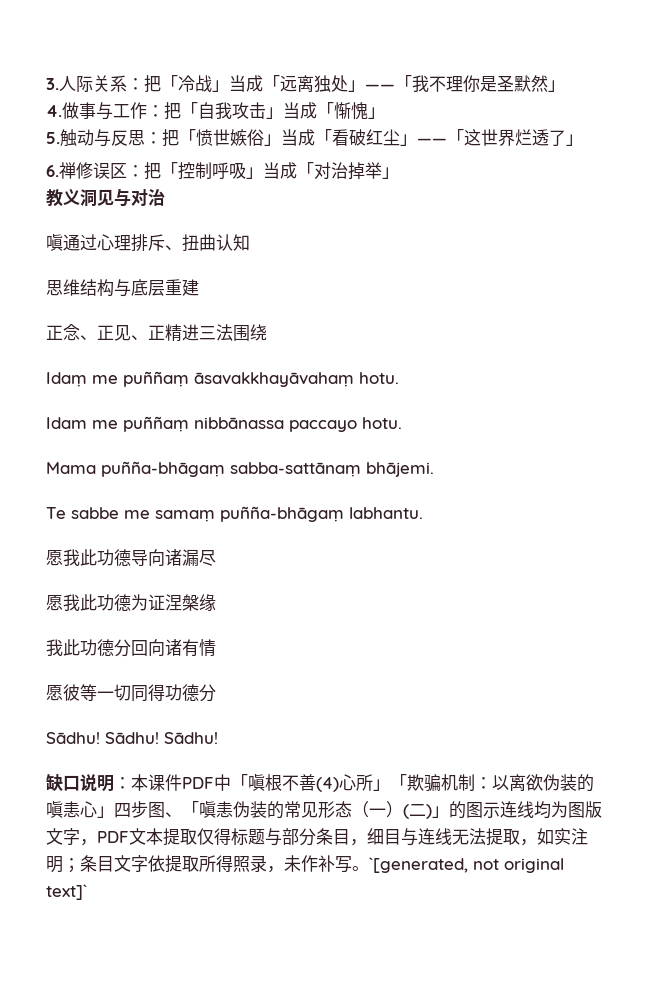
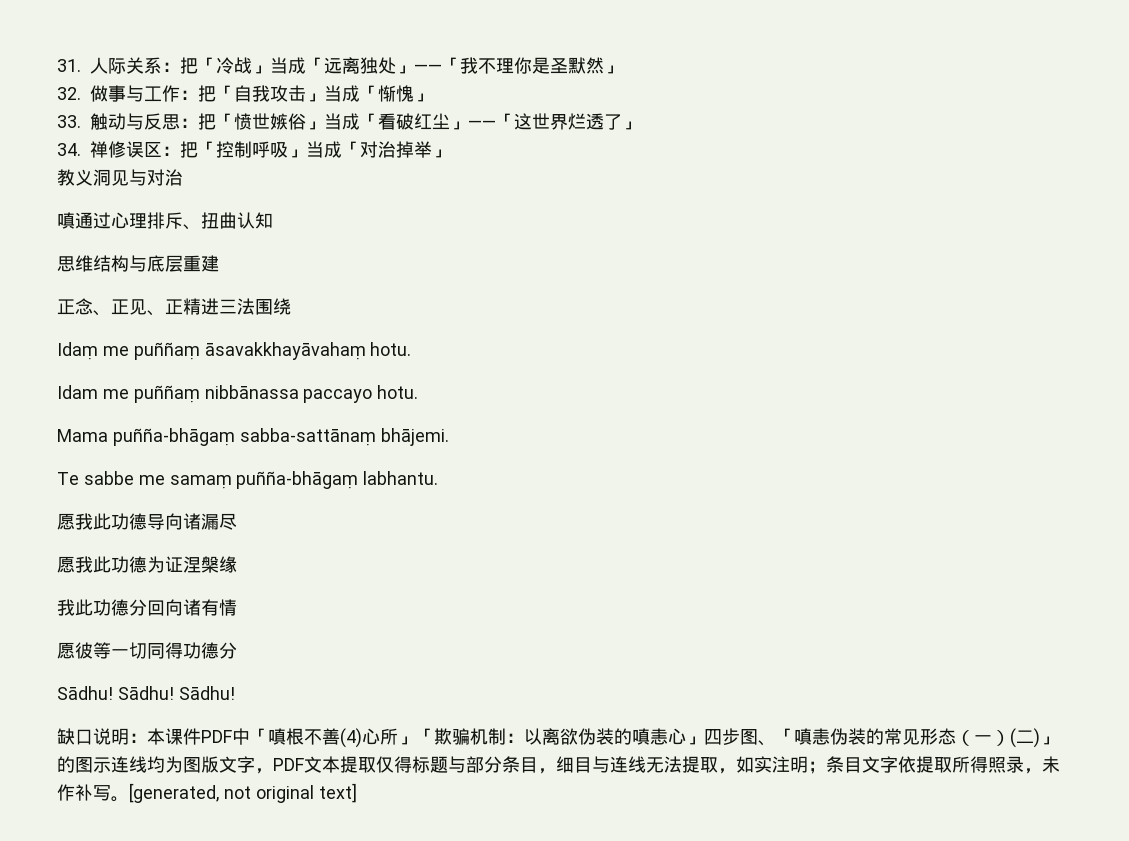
- 3.人际关系：把「冷战」当成「远离独处」——「我不理你是圣默然」
+ 31.人际关系：把「冷战」当成「远离独处」——「我不理你是圣默然」
- 4.做事与工作：把「自我攻击」当成「惭愧」
+ 32.做事与工作：把「自我攻击」当成「惭愧」
- 5.触动与反思：把「愤世嫉俗」当成「看破红尘」——「这世界烂透了」
+ 33.触动与反思：把「愤世嫉俗」当成「看破红尘」——「这世界烂透了」
- 6.禅修误区：把「控制呼吸」当成「对治掉举」
+ 34.禅修误区：把「控制呼吸」当成「对治掉举」
- `[generated, not original text]`
+ [generated, not original text]

